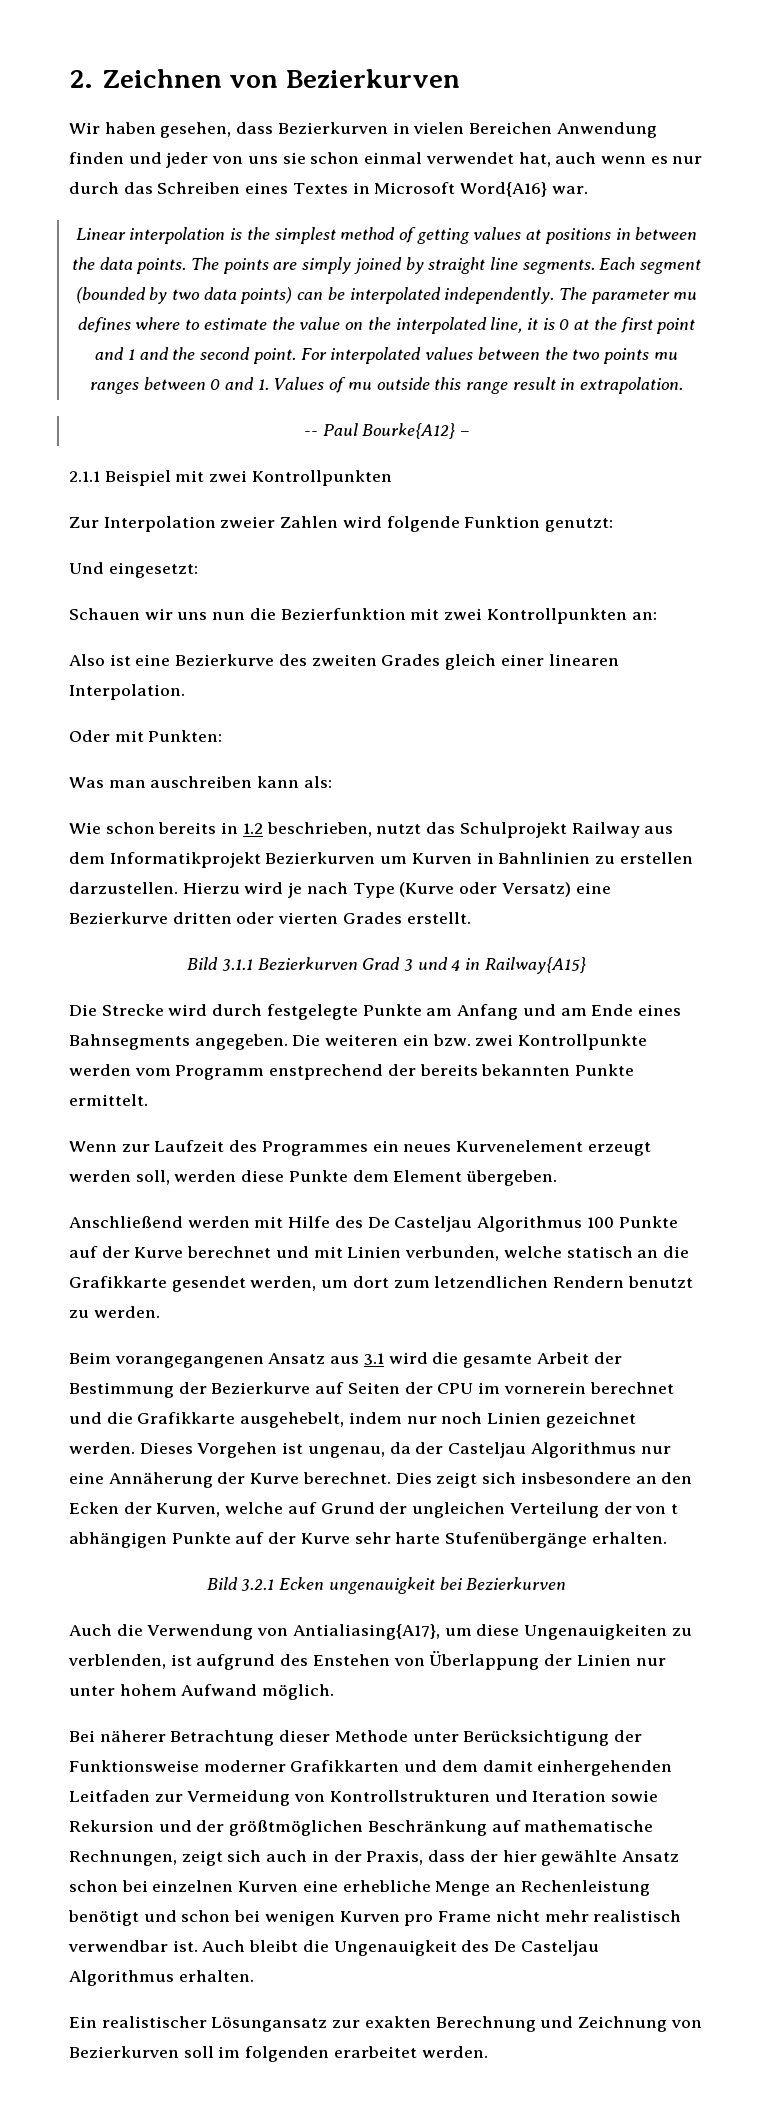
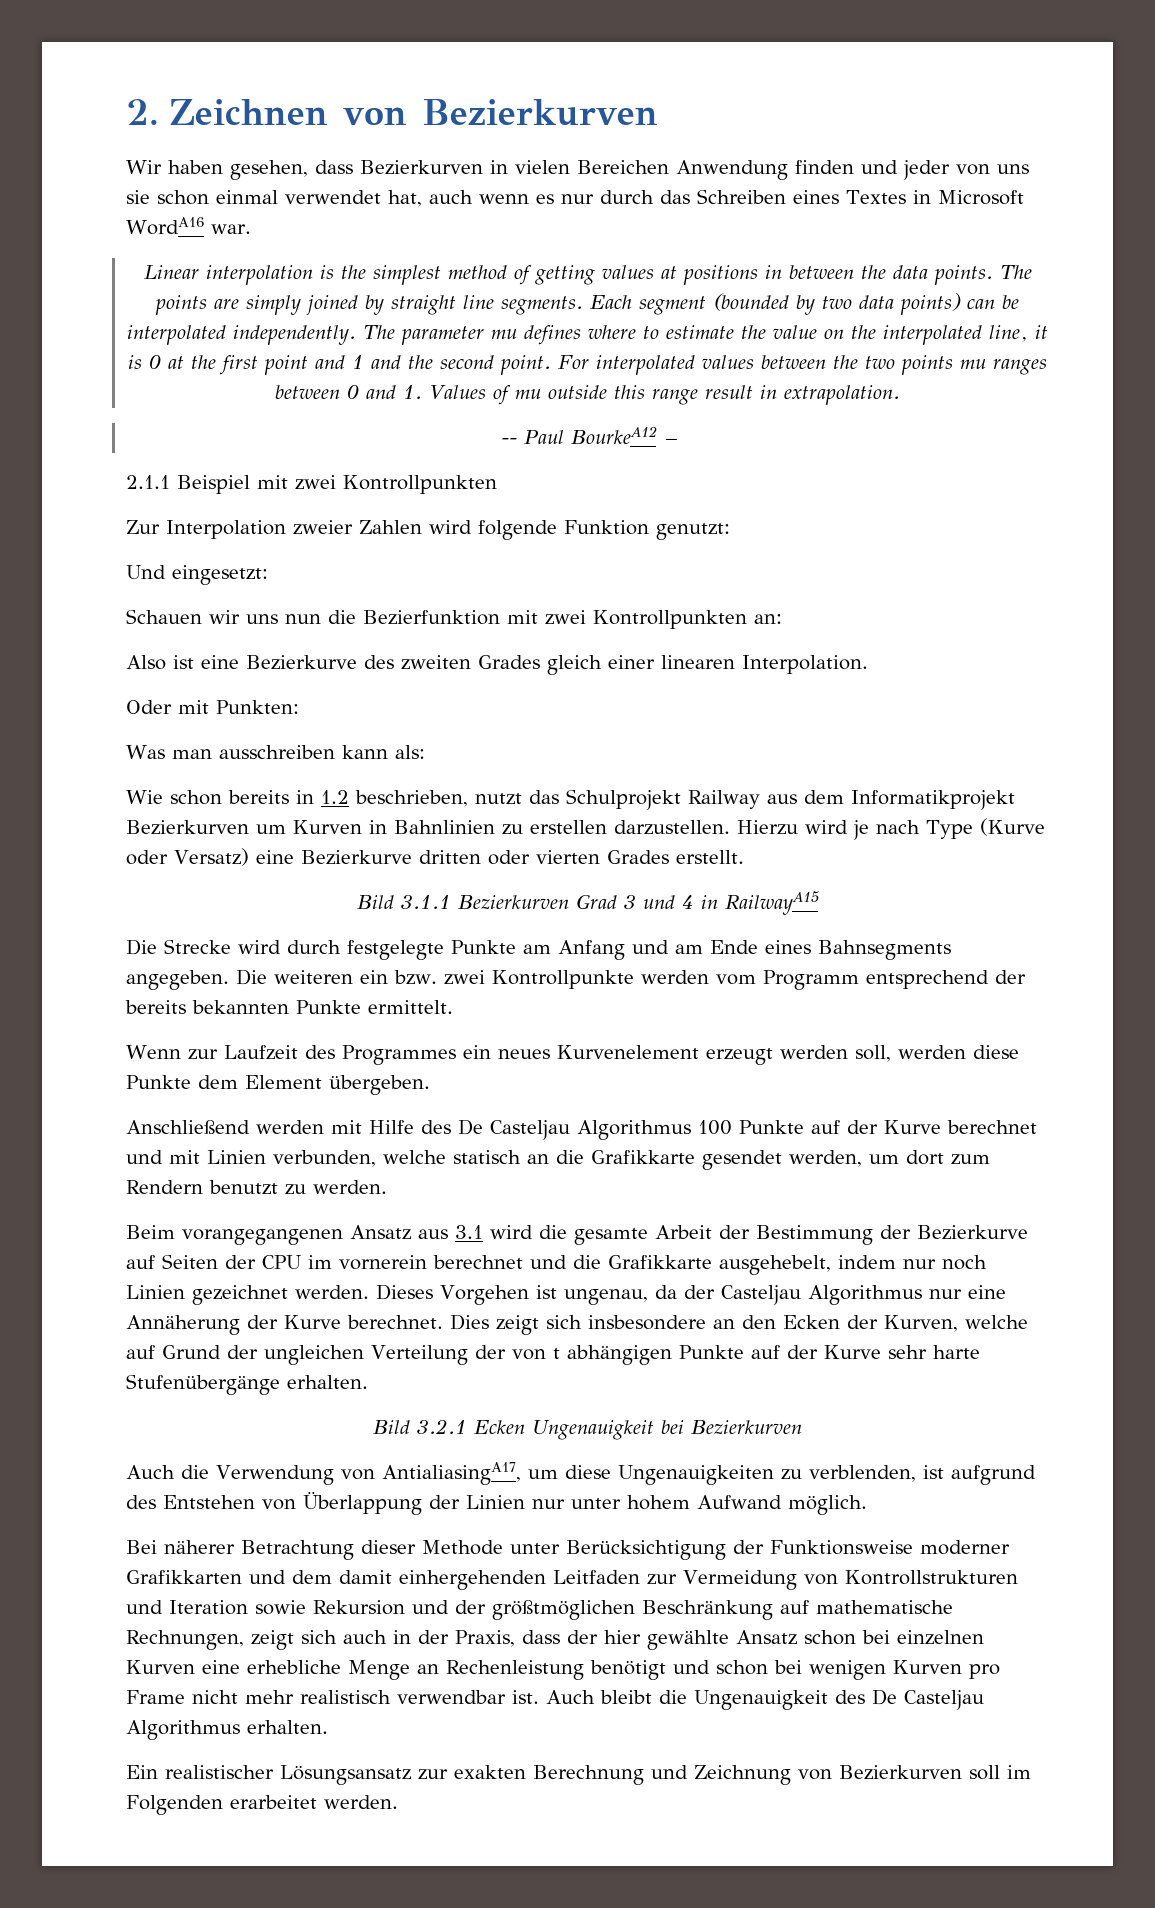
- Wir haben gesehen, dass Bezierkurven in vielen Bereichen Anwendung finden und jeder von uns sie schon einmal verwendet hat, auch wenn es nur durch das Schreiben eines Textes in Microsoft Word{A16} war.
+ Wir haben gesehen, dass Bezierkurven in vielen Bereichen Anwendung finden und jeder von uns sie schon einmal verwendet hat, auch wenn es nur durch das Schreiben eines Textes in Microsoft WordA16 war.
- -- Paul Bourke{A12} –
+ -- Paul BourkeA12 –
- Was man auschreiben kann als:
+ Was man ausschreiben kann als:
- Bild 3.1.1 Bezierkurven Grad 3 und 4 in Railway{A15}
+ Bild 3.1.1 Bezierkurven Grad 3 und 4 in RailwayA15
- Die weiteren ein bzw. zwei Kontrollpunkte werden vom Programm enstprechend der bereits bekannten Punkte ermittelt.
+ Die weiteren ein bzw. zwei Kontrollpunkte werden vom Programm entsprechend der bereits bekannten Punkte ermittelt.
- Anschließend werden mit Hilfe des De Casteljau Algorithmus 100 Punkte auf der Kurve berechnet und mit Linien verbunden, welche statisch an die Grafikkarte gesendet werden, um dort zum letzendlichen Rendern benutzt zu werden.
+ Anschließend werden mit Hilfe des De Casteljau Algorithmus 100 Punkte auf der Kurve berechnet und mit Linien verbunden, welche statisch an die Grafikkarte gesendet werden, um dort zum Rendern benutzt zu werden.
- Bild 3.2.1 Ecken ungenauigkeit bei Bezierkurven
+ Bild 3.2.1 Ecken Ungenauigkeit bei Bezierkurven
- Auch die Verwendung von Antialiasing{A17}, um diese Ungenauigkeiten zu verblenden, ist aufgrund des Enstehen von Überlappung der Linien nur unter hohem Aufwand möglich.
+ Auch die Verwendung von AntialiasingA17, um diese Ungenauigkeiten zu verblenden, ist aufgrund des Entstehen von Überlappung der Linien nur unter hohem Aufwand möglich.
- Ein realistischer Lösungansatz zur exakten Berechnung und Zeichnung von Bezierkurven soll im folgenden erarbeitet werden.
+ Ein realistischer Lösungsansatz zur exakten Berechnung und Zeichnung von Bezierkurven soll im Folgenden erarbeitet werden.

